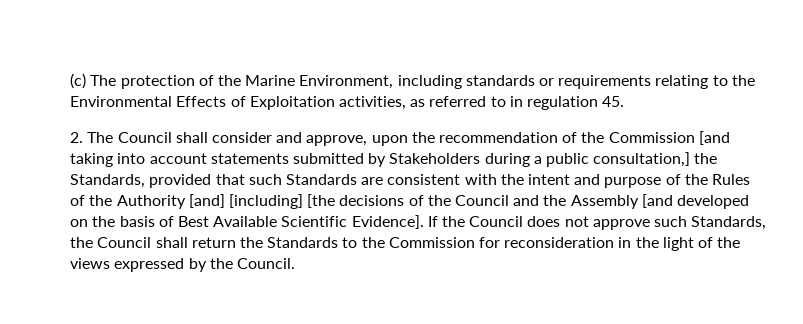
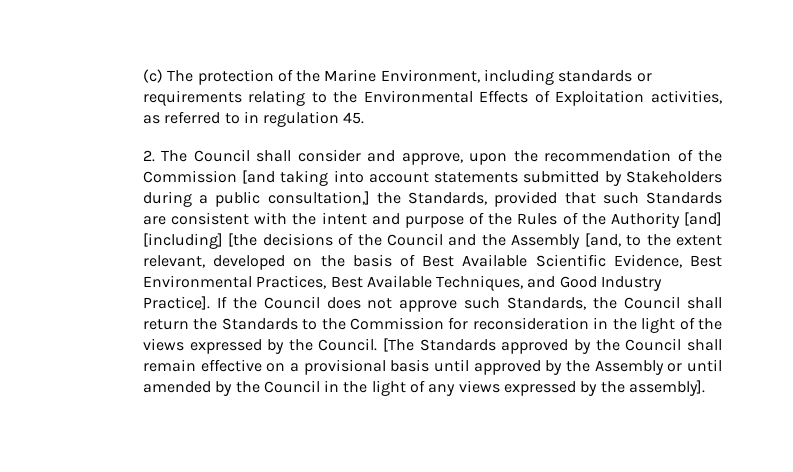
- 2. The Council shall consider and approve, upon the recommendation of the Commission [and taking into account statements submitted by Stakeholders during a public consultation,] the Standards, provided that such Standards are consistent with the intent and purpose of the Rules of the Authority [and] [including] [the decisions of the Council and the Assembly [and developed on the basis of Best Available Scientific Evidence].
+ 2. The Council shall consider and approve, upon the recommendation of the Commission [and taking into account statements submitted by Stakeholders during a public consultation,] the Standards, provided that such Standards are consistent with the intent and purpose of the Rules of the Authority [and] [including] [the decisions of the Council and the Assembly [and, to the extent relevant, developed on the basis of Best Available Scientific Evidence, Best Environmental Practices, Best Available Techniques, and Good Industry Practice].
+ [The Standards approved by the Council shall remain effective on a provisional basis until approved by the Assembly or until amended by the Council in the light of any views expressed by the assembly].

